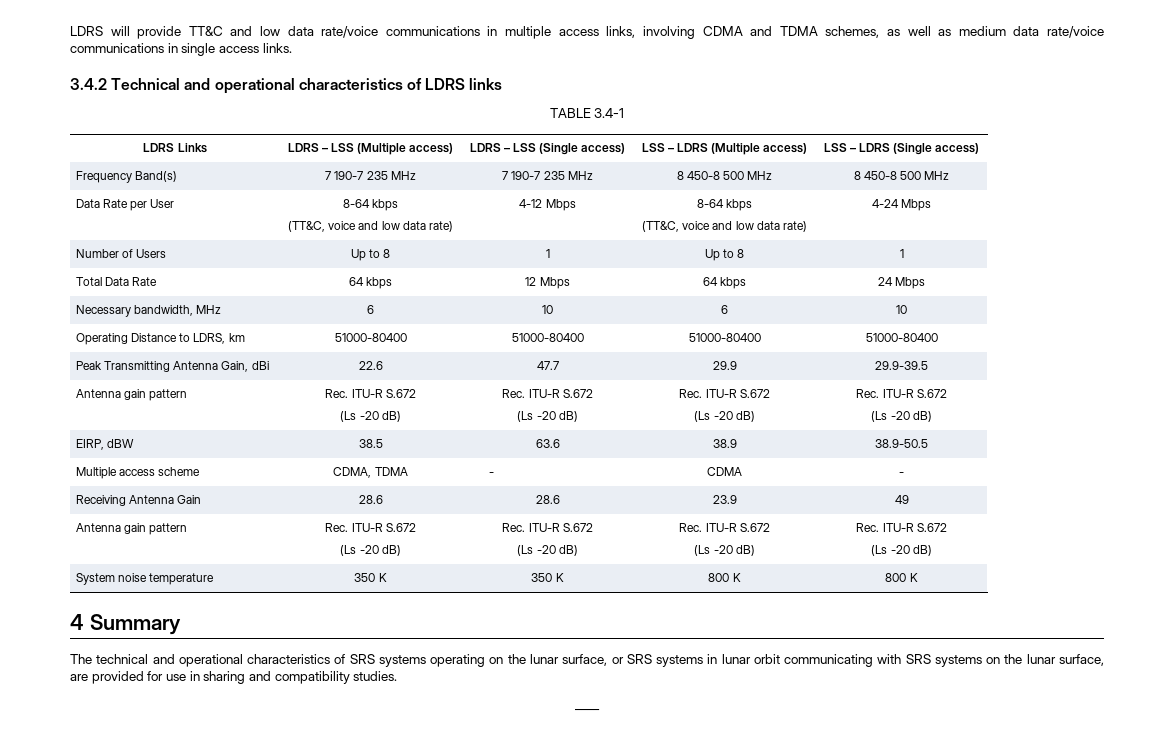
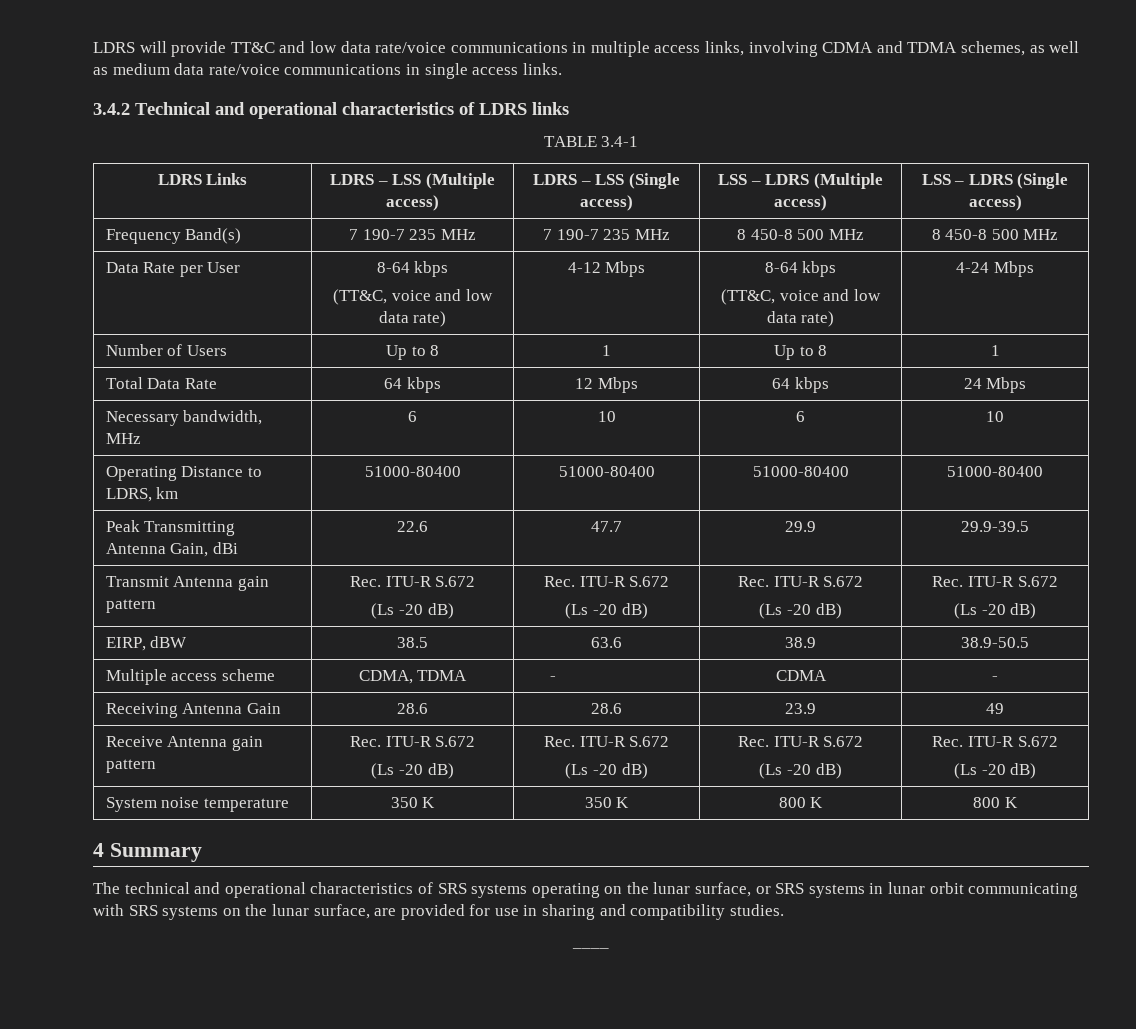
  Peak Transmitting Antenna Gain, dBi | 22.6 | 47.7 | 29.9 | 29.9-39.5
- Antenna gain pattern | Rec. ITU-R S.672
+ Transmit Antenna gain pattern | Rec. ITU-R S.672
  Receiving Antenna Gain | 28.6 | 28.6 | 23.9 | 49
- Antenna gain pattern | Rec. ITU-R S.672
+ Receive Antenna gain pattern | Rec. ITU-R S.672

